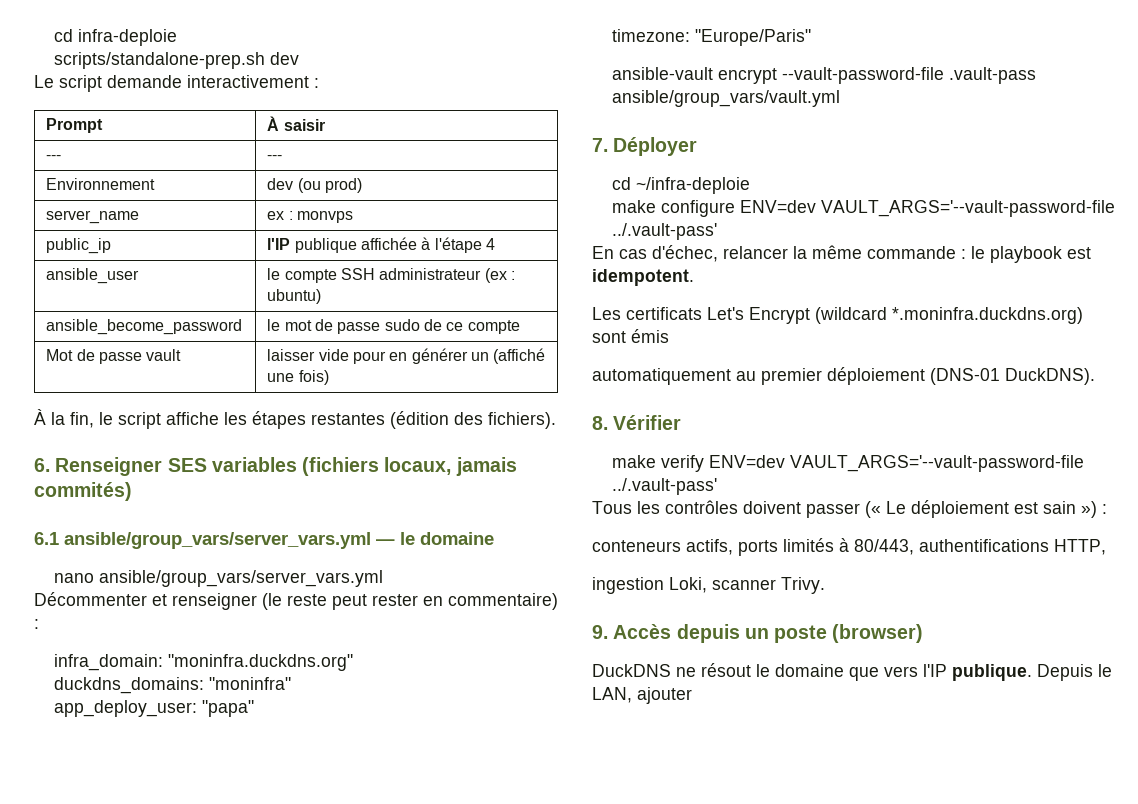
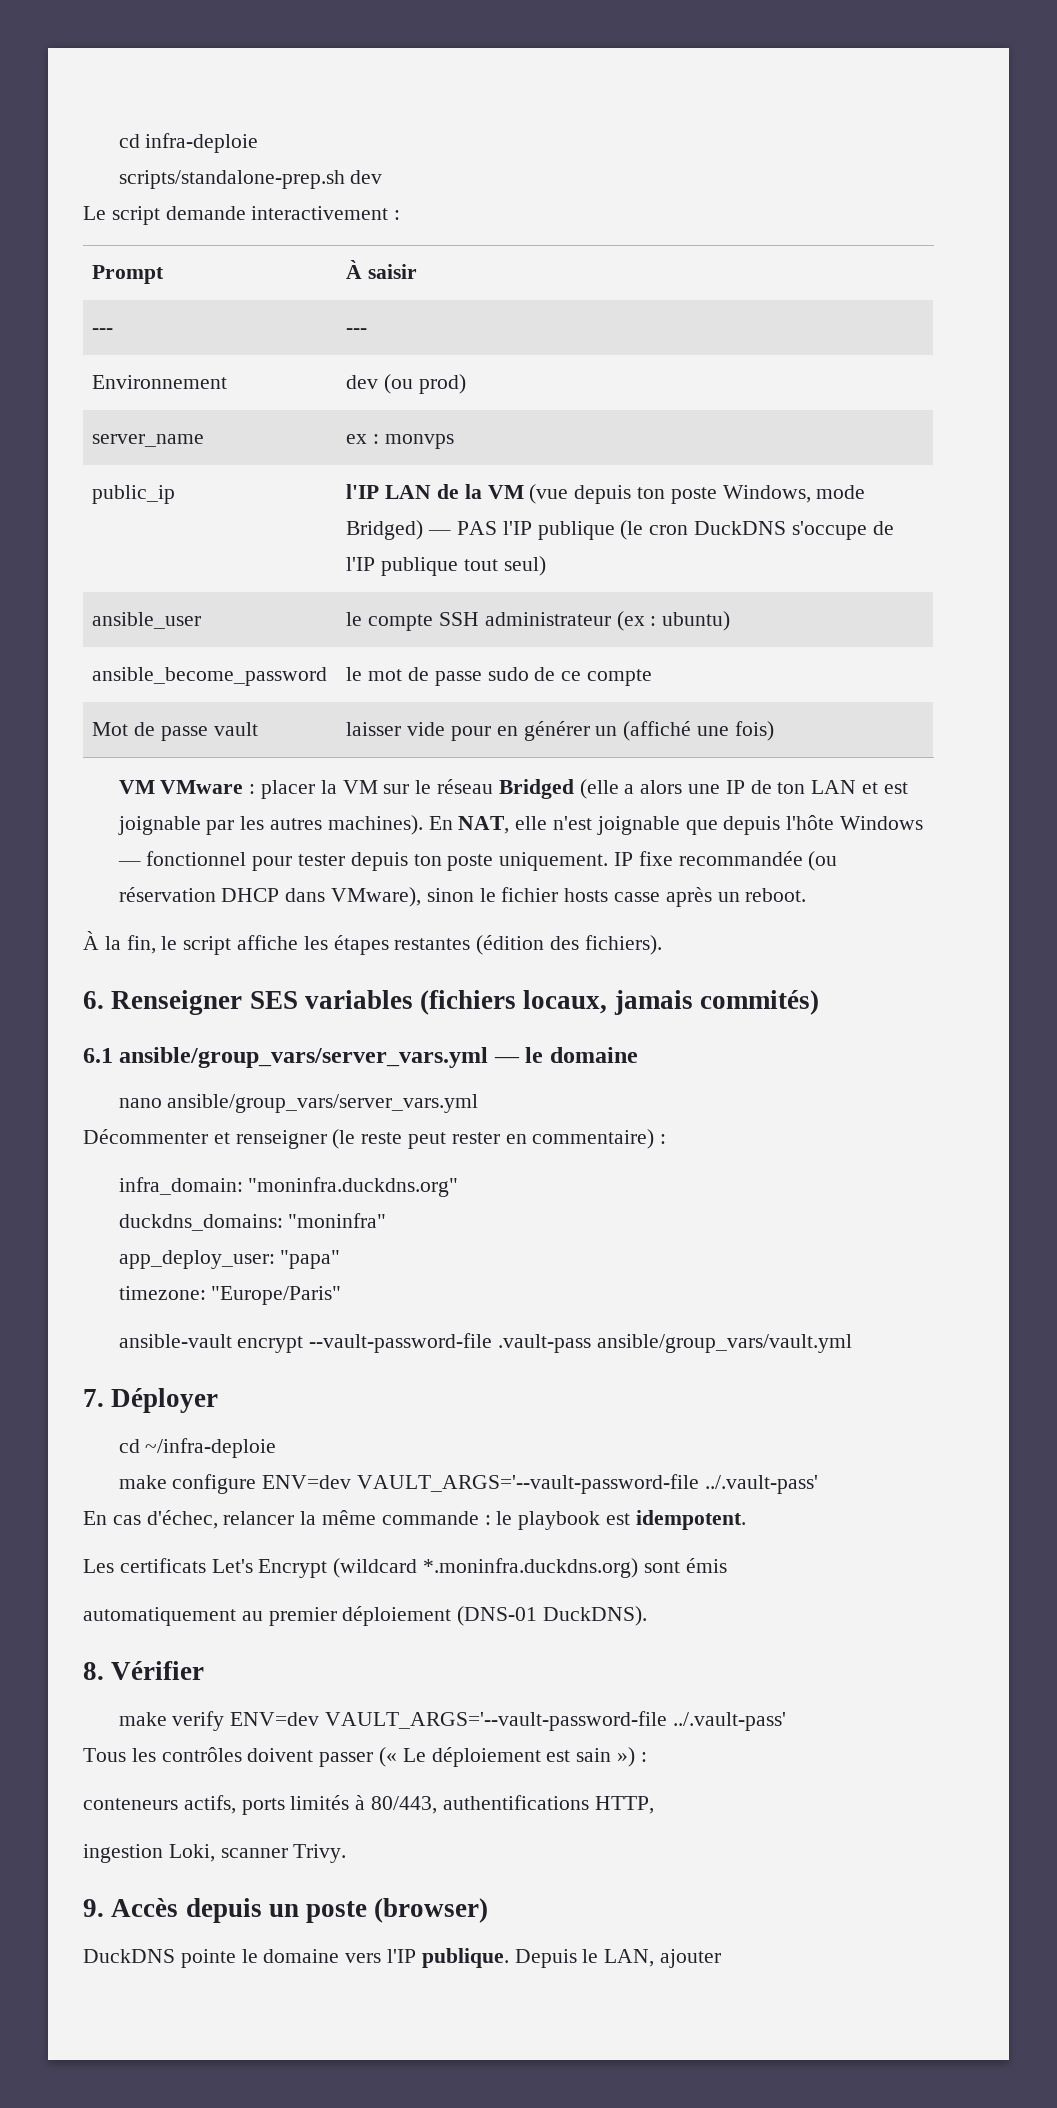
- public_ip | l'IP publique affichée à l'étape 4
+ public_ip | l'IP LAN de la VM (vue depuis ton poste Windows, mode Bridged) — PAS l'IP publique (le cron DuckDNS s'occupe de l'IP publique tout seul)
+ VM VMware : placer la VM sur le réseau Bridged (elle a alors une IP de ton LAN et est joignable par les autres machines). En NAT, elle n'est joignable que depuis l'hôte Windows — fonctionnel pour tester depuis ton poste uniquement. IP fixe recommandée (ou réservation DHCP dans VMware), sinon le fichier hosts casse après un reboot.
- DuckDNS ne résout le domaine que vers l'IP publique.
+ DuckDNS pointe le domaine vers l'IP publique.

